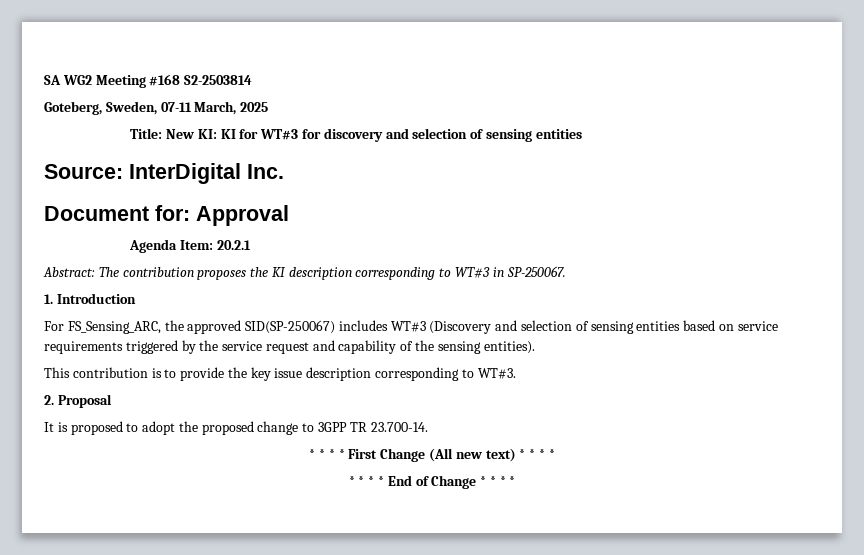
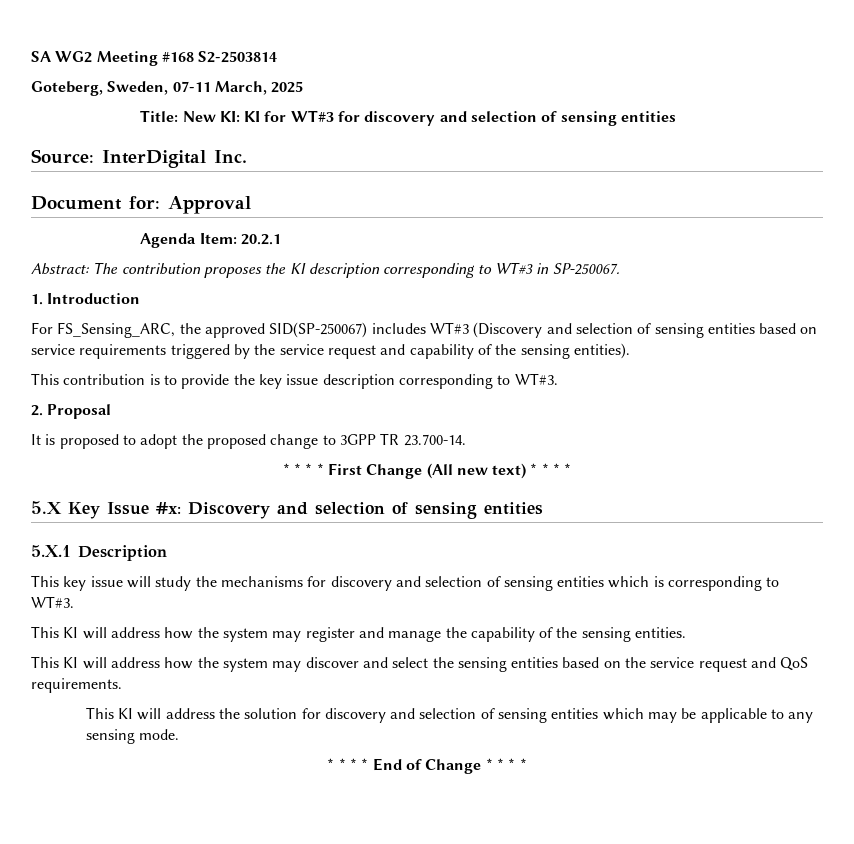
+ 5.X Key Issue #x: Discovery and selection of sensing entities
+ 5.X.1 Description
+ This key issue will study the mechanisms for discovery and selection of sensing entities which is corresponding to WT#3.
+ This KI will address how the system may register and manage the capability of the sensing entities.
+ This KI will address how the system may discover and select the sensing entities based on the service request and QoS requirements.
+ This KI will address the solution for discovery and selection of sensing entities which may be applicable to any sensing mode.

